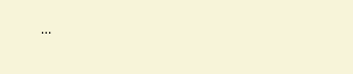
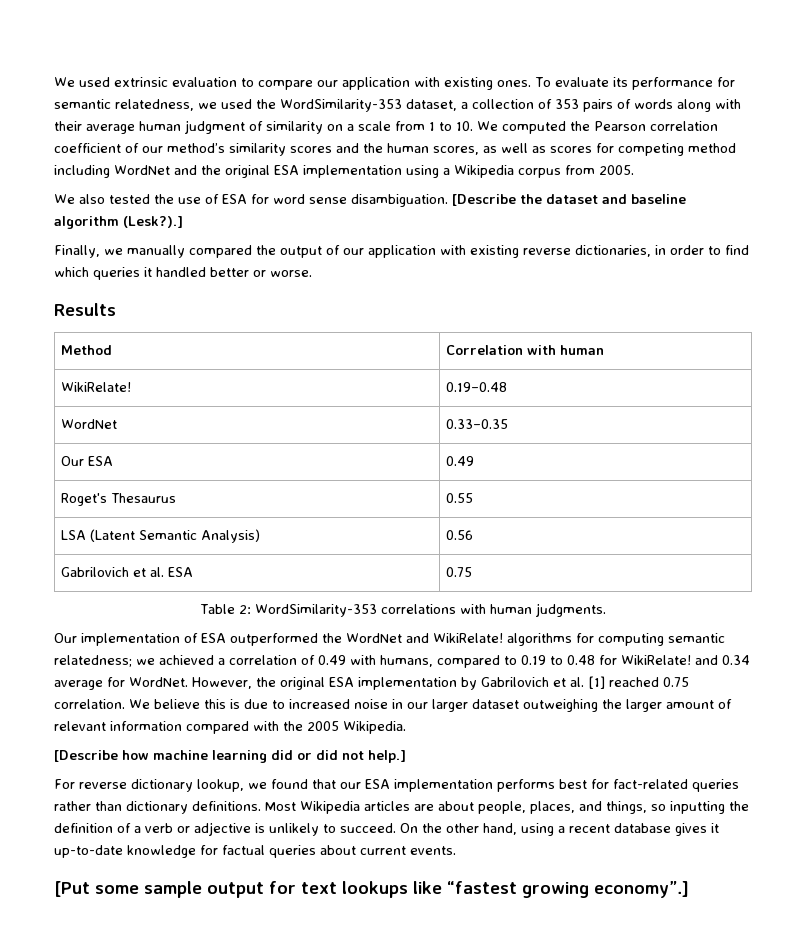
- …
+ We used extrinsic evaluation to compare our application with existing ones. To evaluate its performance for semantic relatedness, we used the WordSimilarity-353 dataset, a collection of 353 pairs of words along with their average human judgment of similarity on a scale from 1 to 10. We computed the Pearson correlation coefficient of our method’s similarity scores and the human scores, as well as scores for competing method including WordNet and the original ESA implementation using a Wikipedia corpus from 2005.
+ We also tested the use of ESA for word sense disambiguation. [Describe the dataset and baseline algorithm (Lesk?).]
+ Finally, we manually compared the output of our application with existing reverse dictionaries, in order to find which queries it handled better or worse.
+ Results
+ Method | Correlation with human
+ WikiRelate! | 0.19–0.48
+ WordNet | 0.33–0.35
+ Our ESA | 0.49
+ Roget's Thesaurus | 0.55
+ LSA (Latent Semantic Analysis) | 0.56
+ Gabrilovich et al. ESA | 0.75
+ Table 2: WordSimilarity-353 correlations with human judgments.
+ Our implementation of ESA outperformed the WordNet and WikiRelate! algorithms for computing semantic relatedness; we achieved a correlation of 0.49 with humans, compared to 0.19 to 0.48 for WikiRelate! and 0.34 average for WordNet. However, the original ESA implementation by Gabrilovich et al. [1] reached 0.75 correlation. We believe this is due to increased noise in our larger dataset outweighing the larger amount of relevant information compared with the 2005 Wikipedia.
+ [Describe how machine learning did or did not help.]
+ For reverse dictionary lookup, we found that our ESA implementation performs best for fact-related queries rather than dictionary definitions. Most Wikipedia articles are about people, places, and things, so inputting the definition of a verb or adjective is unlikely to succeed. On the other hand, using a recent database gives it up-to-date knowledge for factual queries about current events.
+ [Put some sample output for text lookups like “fastest growing economy”.]

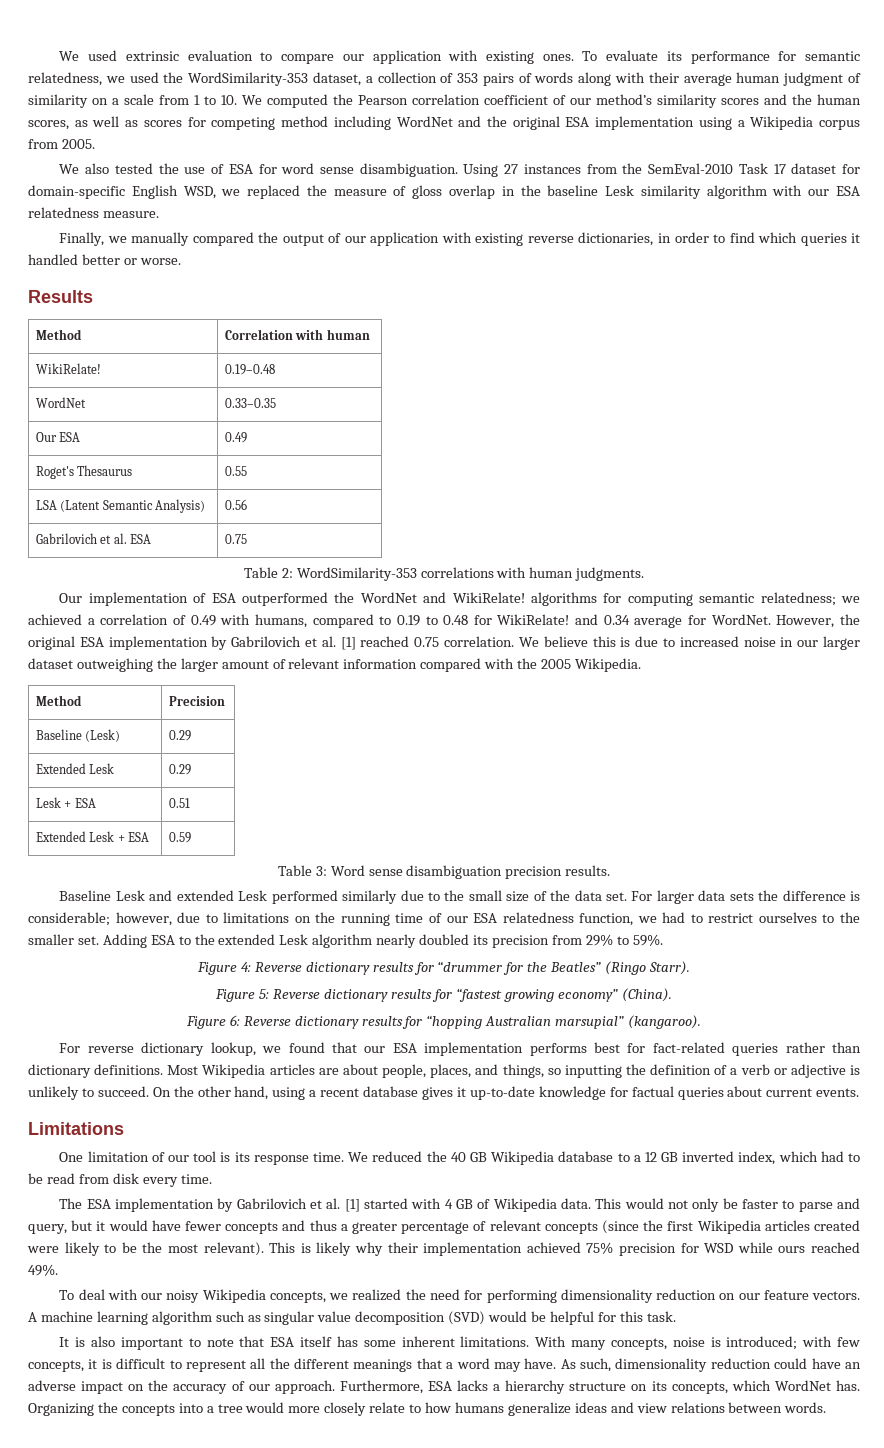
- [Describe the dataset and baseline algorithm (Lesk?).]
+ Using 27 instances from the SemEval-2010 Task 17 dataset for domain-specific English WSD, we replaced the measure of gloss overlap in the baseline Lesk similarity algorithm with our ESA relatedness measure.
- [Describe how machine learning did or did not help.]
+ Method | Precision
+ Baseline (Lesk) | 0.29
+ Extended Lesk | 0.29
+ Lesk + ESA | 0.51
+ Extended Lesk + ESA | 0.59
+ Table 3: Word sense disambiguation precision results.
+ Baseline Lesk and extended Lesk performed similarly due to the small size of the data set. For larger data sets the difference is considerable; however, due to limitations on the running time of our ESA relatedness function, we had to restrict ourselves to the smaller set. Adding ESA to the extended Lesk algorithm nearly doubled its precision from 29% to 59%.
+ Figure 4: Reverse dictionary results for “drummer for the Beatles” (Ringo Starr).
+ Figure 5: Reverse dictionary results for “fastest growing economy” (China).
+ Figure 6: Reverse dictionary results for “hopping Australian marsupial” (kangaroo).
- [Put some sample output for text lookups like “fastest growing economy”.]
+ Limitations
+ One limitation of our tool is its response time. We reduced the 40 GB Wikipedia database to a 12 GB inverted index, which had to be read from disk every time.
+ The ESA implementation by Gabrilovich et al. [1] started with 4 GB of Wikipedia data. This would not only be faster to parse and query, but it would have fewer concepts and thus a greater percentage of relevant concepts (since the first Wikipedia articles created were likely to be the most relevant). This is likely why their implementation achieved 75% precision for WSD while ours reached 49%.
+ To deal with our noisy Wikipedia concepts, we realized the need for performing dimensionality reduction on our feature vectors. A machine learning algorithm such as singular value decomposition (SVD) would be helpful for this task.
+ It is also important to note that ESA itself has some inherent limitations. With many concepts, noise is introduced; with few concepts, it is difficult to represent all the different meanings that a word may have. As such, dimensionality reduction could have an adverse impact on the accuracy of our approach. Furthermore, ESA lacks a hierarchy structure on its concepts, which WordNet has. Organizing the concepts into a tree would more closely relate to how humans generalize ideas and view relations between words.

